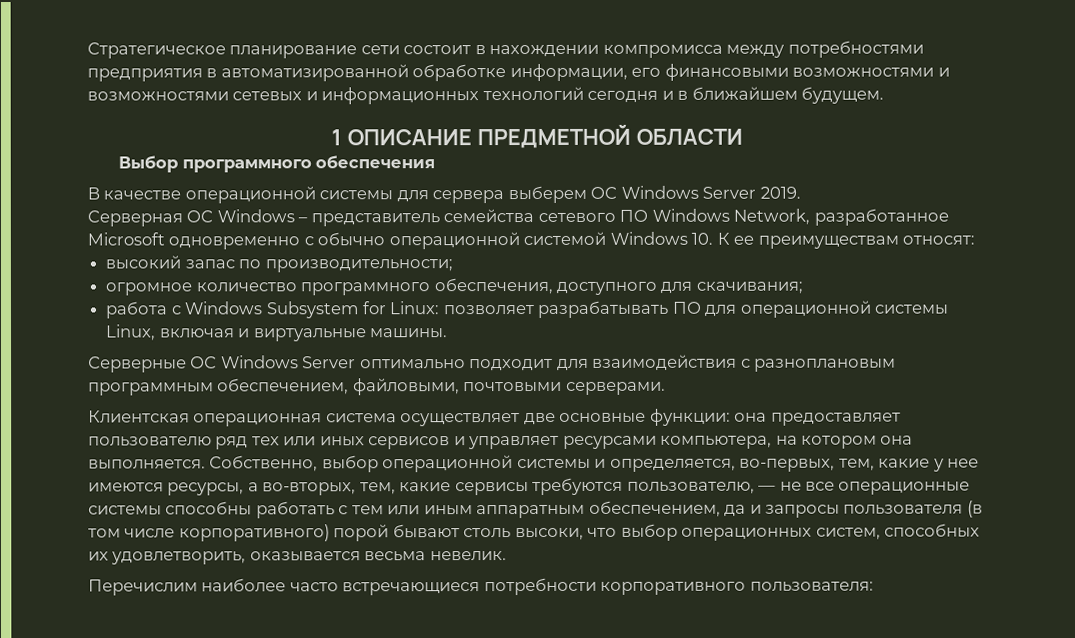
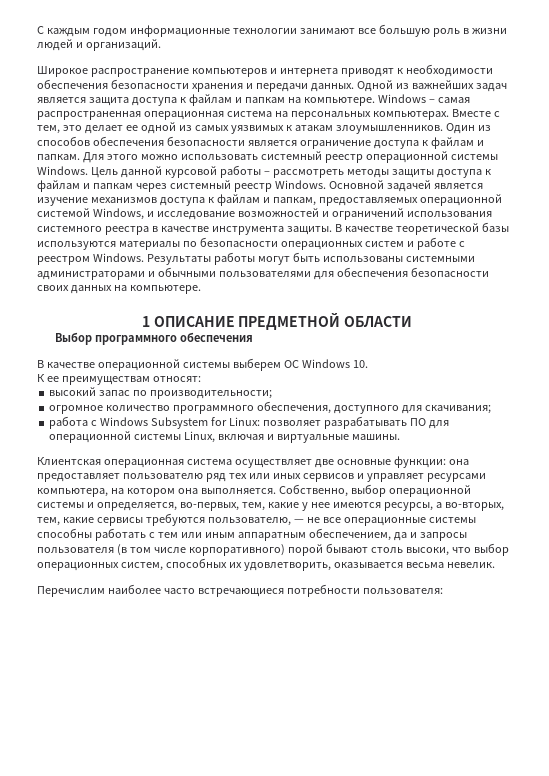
- Стратегическое планирование сети состоит в нахождении компромисса между потребностями предприятия в автоматизированной обработке информации, его финансовыми возможностями и возможностями сетевых и информационных технологий сегодня и в ближайшем будущем.
+ С каждым годом информационные технологии занимают все большую роль в жизни людей и организаций.
+ Широкое распространение компьютеров и интернета приводят к необходимости обеспечения безопасности хранения и передачи данных. Одной из важнейших задач является защита доступа к файлам и папкам на компьютере. Windows – самая распространенная операционная система на персональных компьютерах. Вместе с тем, это делает ее одной из самых уязвимых к атакам злоумышленников. Один из способов обеспечения безопасности является ограничение доступа к файлам и папкам. Для этого можно использовать системный реестр операционной системы Windows. Цель данной курсовой работы – рассмотреть методы защиты доступа к файлам и папкам через системный реестр Windows. Основной задачей является изучение механизмов доступа к файлам и папкам, предоставляемых операционной системой Windows, и исследование возможностей и ограничений использования системного реестра в качестве инструмента защиты. В качестве теоретической базы используются материалы по безопасности операционных систем и работе с реестром Windows. Результаты работы могут быть использованы системными администраторами и обычными пользователями для обеспечения безопасности своих данных на компьютере.
- В качестве операционной системы для сервера выберем ОС Windows Server 2019.
- Серверная ОС Windows – представитель семейства сетевого ПО Windows Network, разработанное Microsoft одновременно с обычно операционной системой Windows 10. К ее преимуществам относят:
+ В качестве операционной системы выберем ОС Windows 10.
+ К ее преимуществам относят:
- Серверные ОС Windows Server оптимально подходит для взаимодействия с разноплановым программным обеспечением, файловыми, почтовыми серверами.
- Перечислим наиболее часто встречающиеся потребности корпоративного пользователя:
+ Перечислим наиболее часто встречающиеся потребности пользователя:

